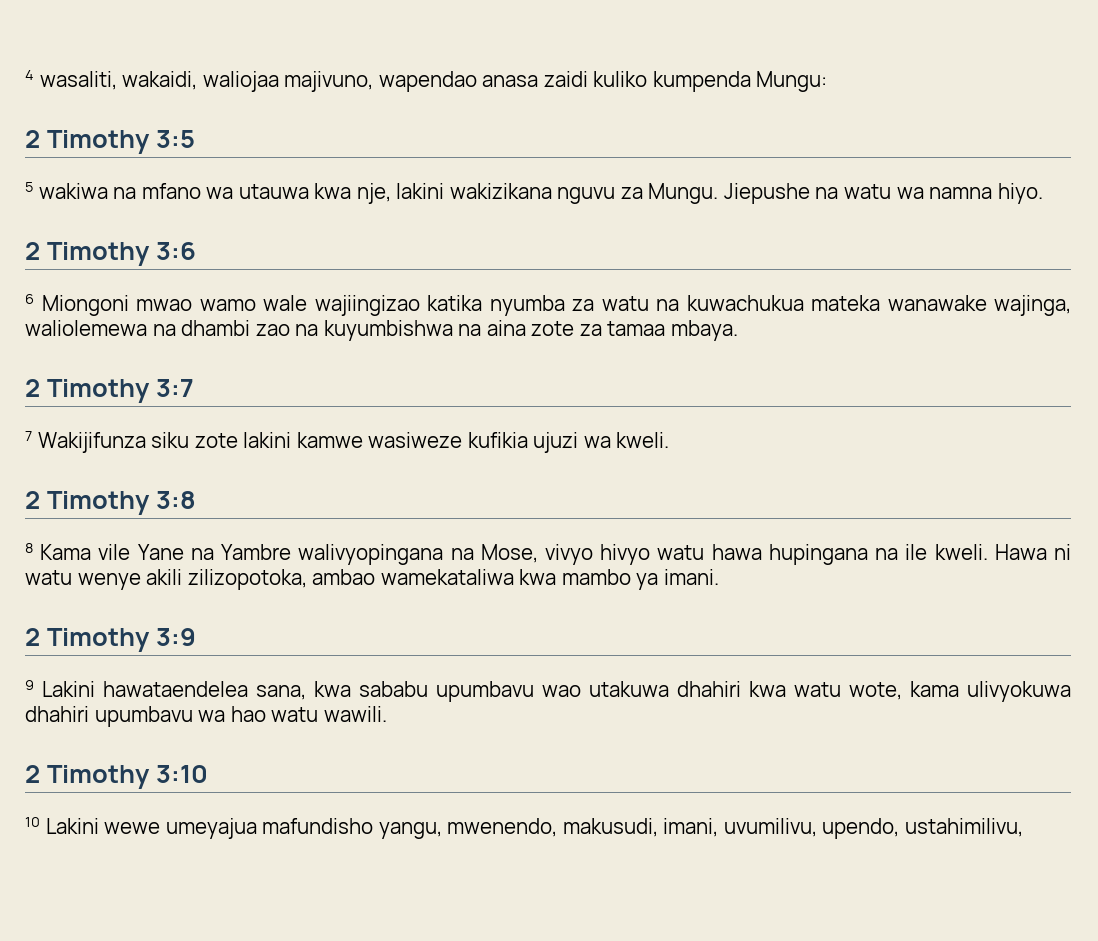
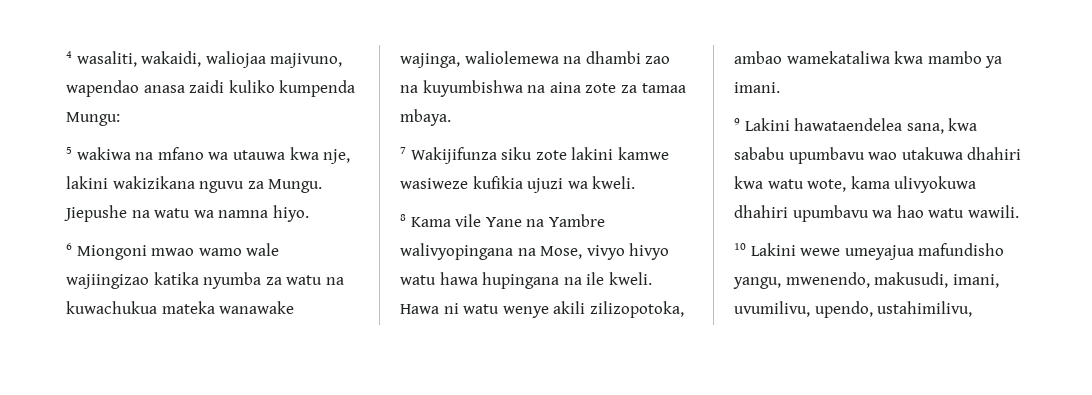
- 2 Timothy 3:5
- 2 Timothy 3:6
- 2 Timothy 3:7
- 2 Timothy 3:8
- 2 Timothy 3:9
- 2 Timothy 3:10

